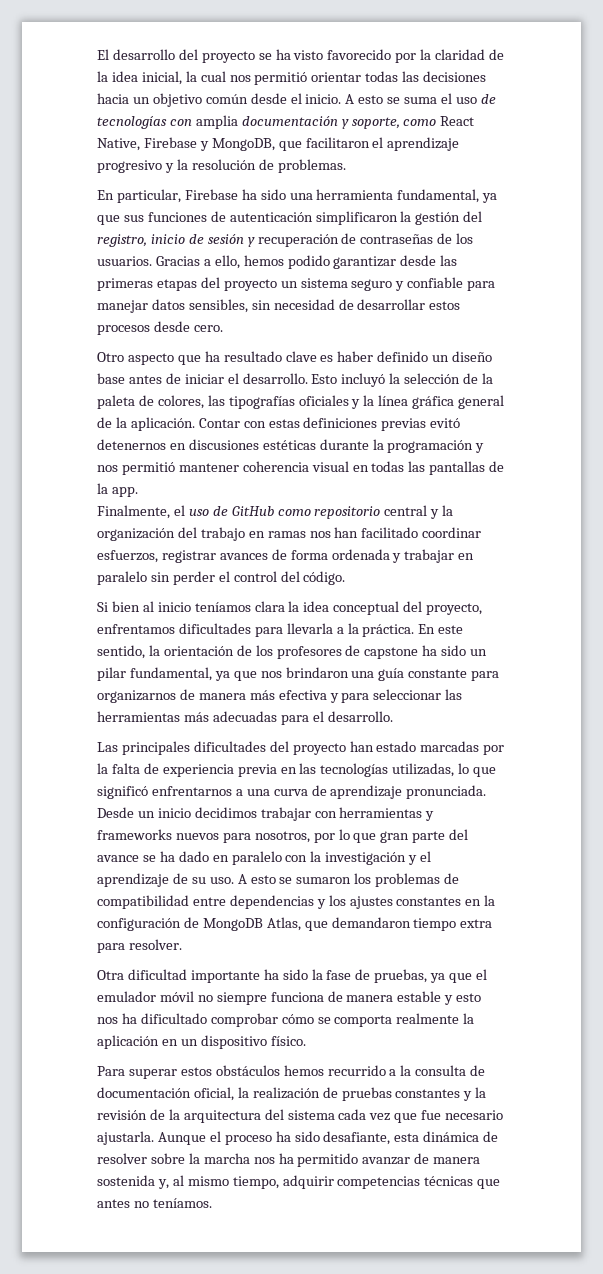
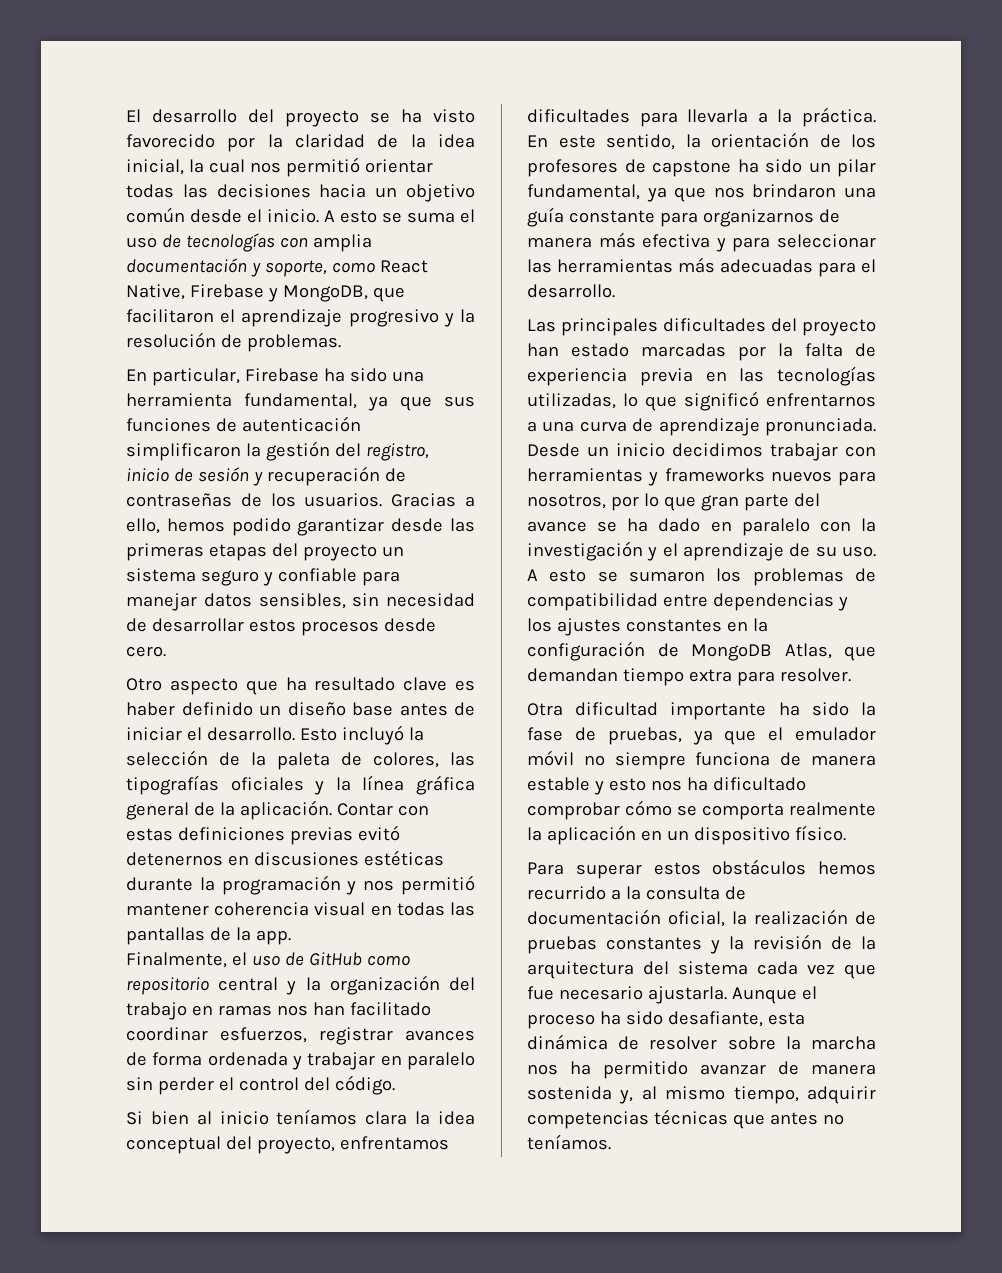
- A esto se sumaron los problemas de compatibilidad entre dependencias y los ajustes constantes en la configuración de MongoDB Atlas, que demandaron tiempo extra para resolver.
+ A esto se sumaron los problemas de compatibilidad entre dependencias y los ajustes constantes en la configuración de MongoDB Atlas, que demandan tiempo extra para resolver.

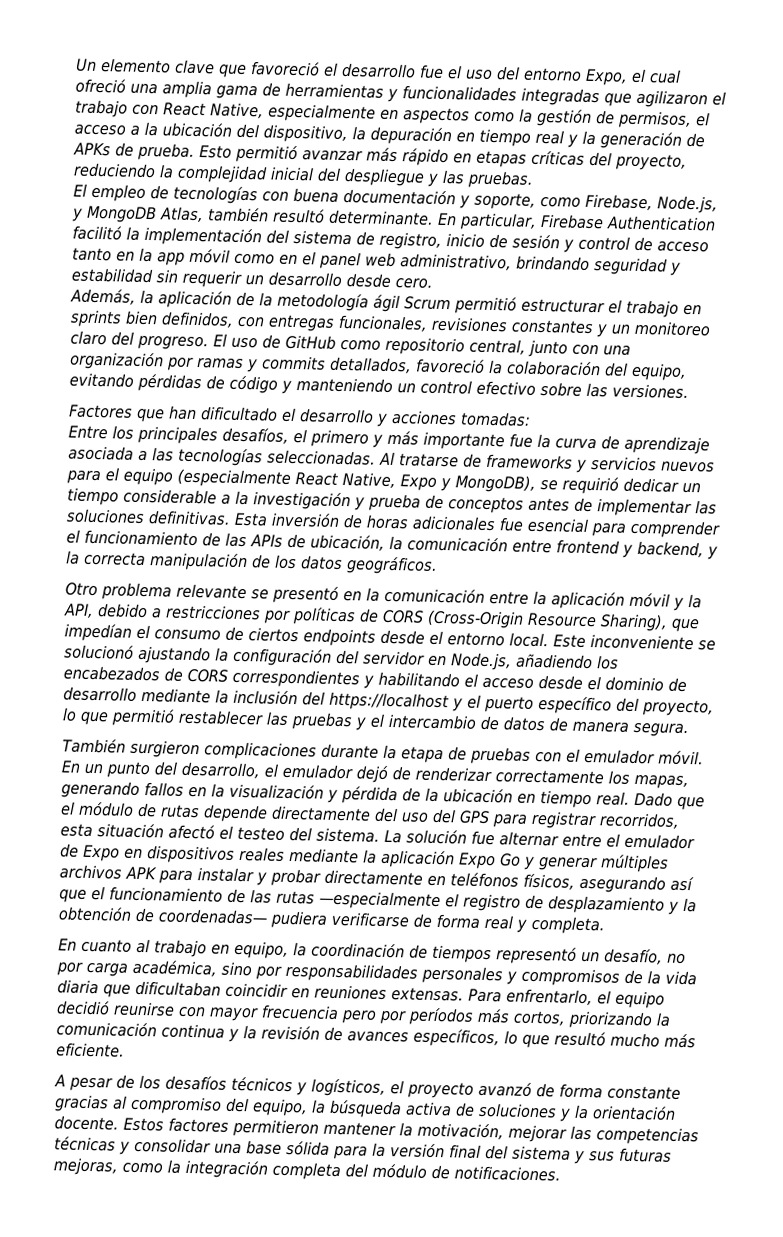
- El desarrollo del proyecto se ha visto favorecido por la claridad de la idea inicial, la cual nos permitió orientar todas las decisiones hacia un objetivo común desde el inicio. A esto se suma el uso de tecnologías con amplia documentación y soporte, como React Native, Firebase y MongoDB, que facilitaron el aprendizaje progresivo y la resolución de problemas.
- En particular, Firebase ha sido una herramienta fundamental, ya que sus funciones de autenticación simplificaron la gestión del registro, inicio de sesión y recuperación de contraseñas de los usuarios. Gracias a ello, hemos podido garantizar desde las primeras etapas del proyecto un sistema seguro y confiable para manejar datos sensibles, sin necesidad de desarrollar estos procesos desde cero.
- Otro aspecto que ha resultado clave es haber definido un diseño base antes de iniciar el desarrollo. Esto incluyó la selección de la paleta de colores, las tipografías oficiales y la línea gráfica general de la aplicación. Contar con estas definiciones previas evitó detenernos en discusiones estéticas durante la programación y nos permitió mantener coherencia visual en todas las pantallas de la app.
- Finalmente, el uso de GitHub como repositorio central y la organización del trabajo en ramas nos han facilitado coordinar esfuerzos, registrar avances de forma ordenada y trabajar en paralelo sin perder el control del código.
- Si bien al inicio teníamos clara la idea conceptual del proyecto, enfrentamos dificultades para llevarla a la práctica. En este sentido, la orientación de los profesores de capstone ha sido un pilar fundamental, ya que nos brindaron una guía constante para organizarnos de manera más efectiva y para seleccionar las herramientas más adecuadas para el desarrollo.
- Las principales dificultades del proyecto han estado marcadas por la falta de experiencia previa en las tecnologías utilizadas, lo que significó enfrentarnos a una curva de aprendizaje pronunciada. Desde un inicio decidimos trabajar con herramientas y frameworks nuevos para nosotros, por lo que gran parte del avance se ha dado en paralelo con la investigación y el aprendizaje de su uso. A esto se sumaron los problemas de compatibilidad entre dependencias y los ajustes constantes en la configuración de MongoDB Atlas, que demandan tiempo extra para resolver.
- Otra dificultad importante ha sido la fase de pruebas, ya que el emulador móvil no siempre funciona de manera estable y esto nos ha dificultado comprobar cómo se comporta realmente la aplicación en un dispositivo físico.
- Para superar estos obstáculos hemos recurrido a la consulta de documentación oficial, la realización de pruebas constantes y la revisión de la arquitectura del sistema cada vez que fue necesario ajustarla. Aunque el proceso ha sido desafiante, esta dinámica de resolver sobre la marcha nos ha permitido avanzar de manera sostenida y, al mismo tiempo, adquirir competencias técnicas que antes no teníamos.
+ Un elemento clave que favoreció el desarrollo fue el uso del entorno Expo, el cual ofreció una amplia gama de herramientas y funcionalidades integradas que agilizaron el trabajo con React Native, especialmente en aspectos como la gestión de permisos, el acceso a la ubicación del dispositivo, la depuración en tiempo real y la generación de APKs de prueba. Esto permitió avanzar más rápido en etapas críticas del proyecto, reduciendo la complejidad inicial del despliegue y las pruebas.
+ El empleo de tecnologías con buena documentación y soporte, como Firebase, Node.js, y MongoDB Atlas, también resultó determinante. En particular, Firebase Authentication facilitó la implementación del sistema de registro, inicio de sesión y control de acceso tanto en la app móvil como en el panel web administrativo, brindando seguridad y estabilidad sin requerir un desarrollo desde cero.
+ Además, la aplicación de la metodología ágil Scrum permitió estructurar el trabajo en sprints bien definidos, con entregas funcionales, revisiones constantes y un monitoreo claro del progreso. El uso de GitHub como repositorio central, junto con una organización por ramas y commits detallados, favoreció la colaboración del equipo, evitando pérdidas de código y manteniendo un control efectivo sobre las versiones.
+ Factores que han dificultado el desarrollo y acciones tomadas:
+ Entre los principales desafíos, el primero y más importante fue la curva de aprendizaje asociada a las tecnologías seleccionadas. Al tratarse de frameworks y servicios nuevos para el equipo (especialmente React Native, Expo y MongoDB), se requirió dedicar un tiempo considerable a la investigación y prueba de conceptos antes de implementar las soluciones definitivas. Esta inversión de horas adicionales fue esencial para comprender el funcionamiento de las APIs de ubicación, la comunicación entre frontend y backend, y la correcta manipulación de los datos geográficos.
+ Otro problema relevante se presentó en la comunicación entre la aplicación móvil y la API, debido a restricciones por políticas de CORS (Cross-Origin Resource Sharing), que impedían el consumo de ciertos endpoints desde el entorno local. Este inconveniente se solucionó ajustando la configuración del servidor en Node.js, añadiendo los encabezados de CORS correspondientes y habilitando el acceso desde el dominio de desarrollo mediante la inclusión del https://localhost y el puerto específico del proyecto, lo que permitió restablecer las pruebas y el intercambio de datos de manera segura.
+ También surgieron complicaciones durante la etapa de pruebas con el emulador móvil. En un punto del desarrollo, el emulador dejó de renderizar correctamente los mapas, generando fallos en la visualización y pérdida de la ubicación en tiempo real. Dado que el módulo de rutas depende directamente del uso del GPS para registrar recorridos, esta situación afectó el testeo del sistema. La solución fue alternar entre el emulador de Expo en dispositivos reales mediante la aplicación Expo Go y generar múltiples archivos APK para instalar y probar directamente en teléfonos físicos, asegurando así que el funcionamiento de las rutas —especialmente el registro de desplazamiento y la obtención de coordenadas— pudiera verificarse de forma real y completa.
+ En cuanto al trabajo en equipo, la coordinación de tiempos representó un desafío, no por carga académica, sino por responsabilidades personales y compromisos de la vida diaria que dificultaban coincidir en reuniones extensas. Para enfrentarlo, el equipo decidió reunirse con mayor frecuencia pero por períodos más cortos, priorizando la comunicación continua y la revisión de avances específicos, lo que resultó mucho más eficiente.
+ A pesar de los desafíos técnicos y logísticos, el proyecto avanzó de forma constante gracias al compromiso del equipo, la búsqueda activa de soluciones y la orientación docente. Estos factores permitieron mantener la motivación, mejorar las competencias técnicas y consolidar una base sólida para la versión final del sistema y sus futuras mejoras, como la integración completa del módulo de notificaciones.

